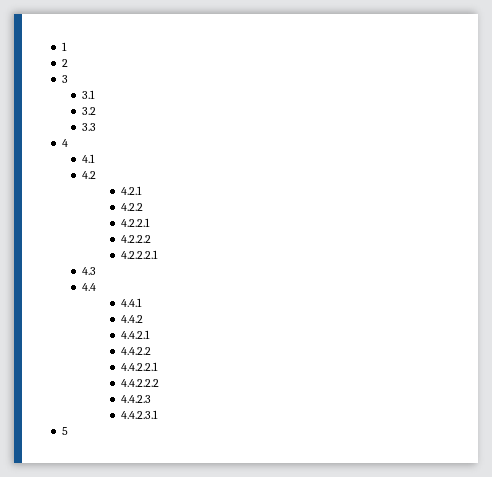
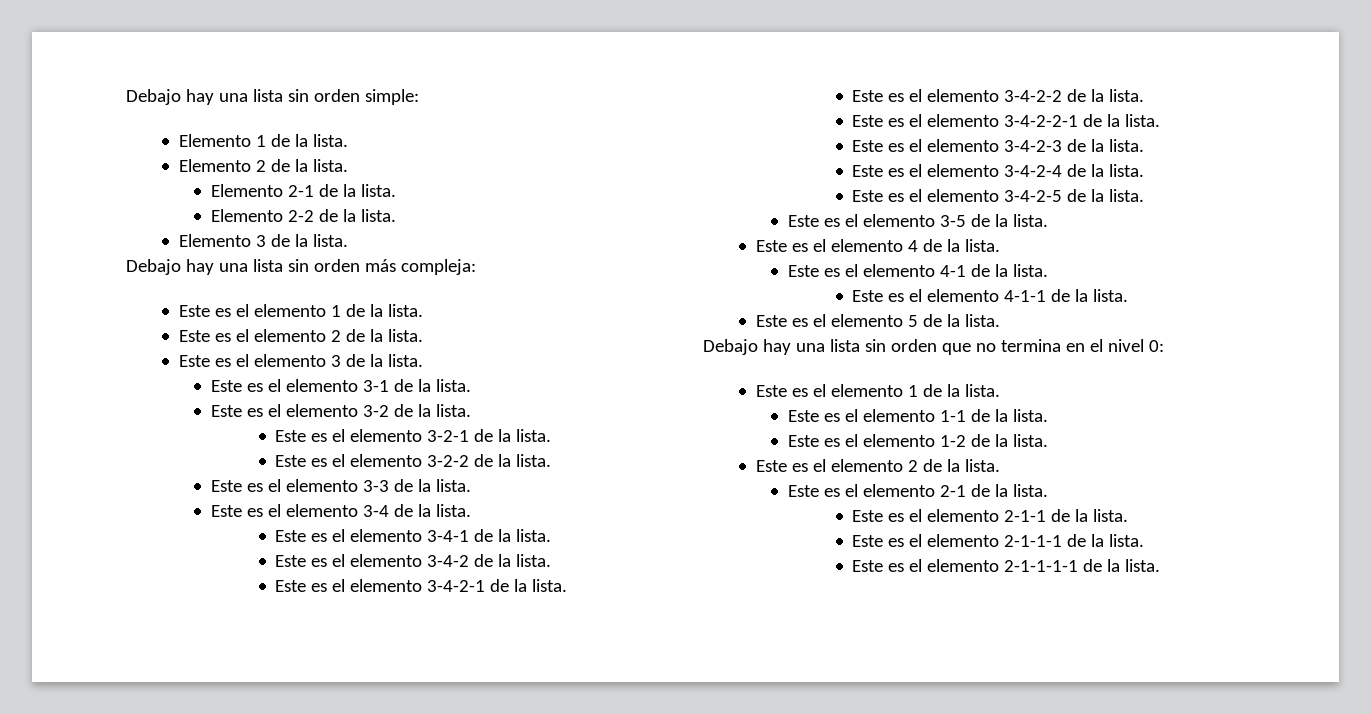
- 1
- 2
- 3
- 3.1
- 3.2
- 3.3
- 4
- 4.1
- 4.2
- 4.2.1
- 4.2.2
- 4.2.2.1
- 4.2.2.2
- 4.2.2.2.1
- 4.3
- 4.4
- 4.4.1
- 4.4.2
- 4.4.2.1
- 4.4.2.2
- 4.4.2.2.1
- 4.4.2.2.2
- 4.4.2.3
- 4.4.2.3.1
- 5
+ Debajo hay una lista sin orden simple:
+ Elemento 1 de la lista.
+ Elemento 2 de la lista.
+ Elemento 2-1 de la lista.
+ Elemento 2-2 de la lista.
+ Elemento 3 de la lista.
+ Debajo hay una lista sin orden más compleja:
+ Este es el elemento 1 de la lista.
+ Este es el elemento 2 de la lista.
+ Este es el elemento 3 de la lista.
+ Este es el elemento 3-1 de la lista.
+ Este es el elemento 3-2 de la lista.
+ Este es el elemento 3-2-1 de la lista.
+ Este es el elemento 3-2-2 de la lista.
+ Este es el elemento 3-3 de la lista.
+ Este es el elemento 3-4 de la lista.
+ Este es el elemento 3-4-1 de la lista.
+ Este es el elemento 3-4-2 de la lista.
+ Este es el elemento 3-4-2-1 de la lista.
+ Este es el elemento 3-4-2-2 de la lista.
+ Este es el elemento 3-4-2-2-1 de la lista.
+ Este es el elemento 3-4-2-3 de la lista.
+ Este es el elemento 3-4-2-4 de la lista.
+ Este es el elemento 3-4-2-5 de la lista.
+ Este es el elemento 3-5 de la lista.
+ Este es el elemento 4 de la lista.
+ Este es el elemento 4-1 de la lista.
+ Este es el elemento 4-1-1 de la lista.
+ Este es el elemento 5 de la lista.
+ Debajo hay una lista sin orden que no termina en el nivel 0:
+ Este es el elemento 1 de la lista.
+ Este es el elemento 1-1 de la lista.
+ Este es el elemento 1-2 de la lista.
+ Este es el elemento 2 de la lista.
+ Este es el elemento 2-1 de la lista.
+ Este es el elemento 2-1-1 de la lista.
+ Este es el elemento 2-1-1-1 de la lista.
+ Este es el elemento 2-1-1-1-1 de la lista.

